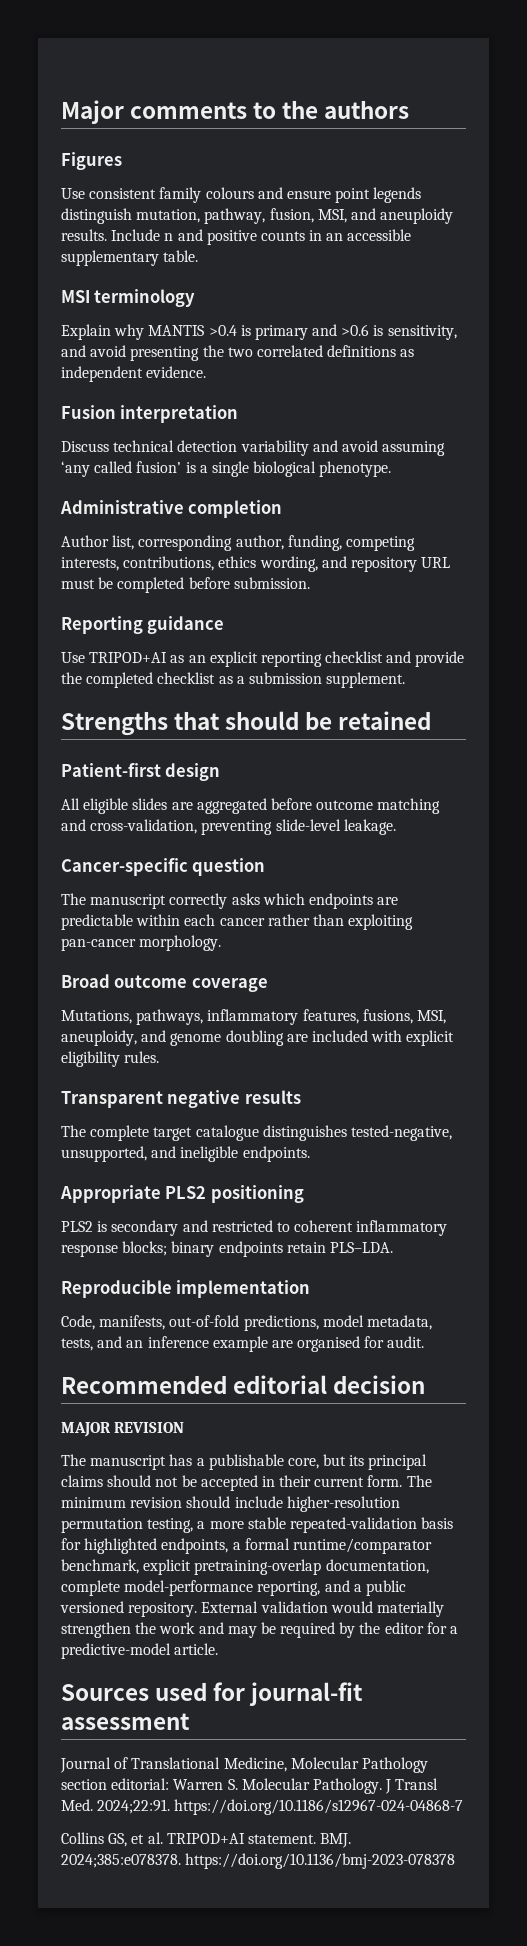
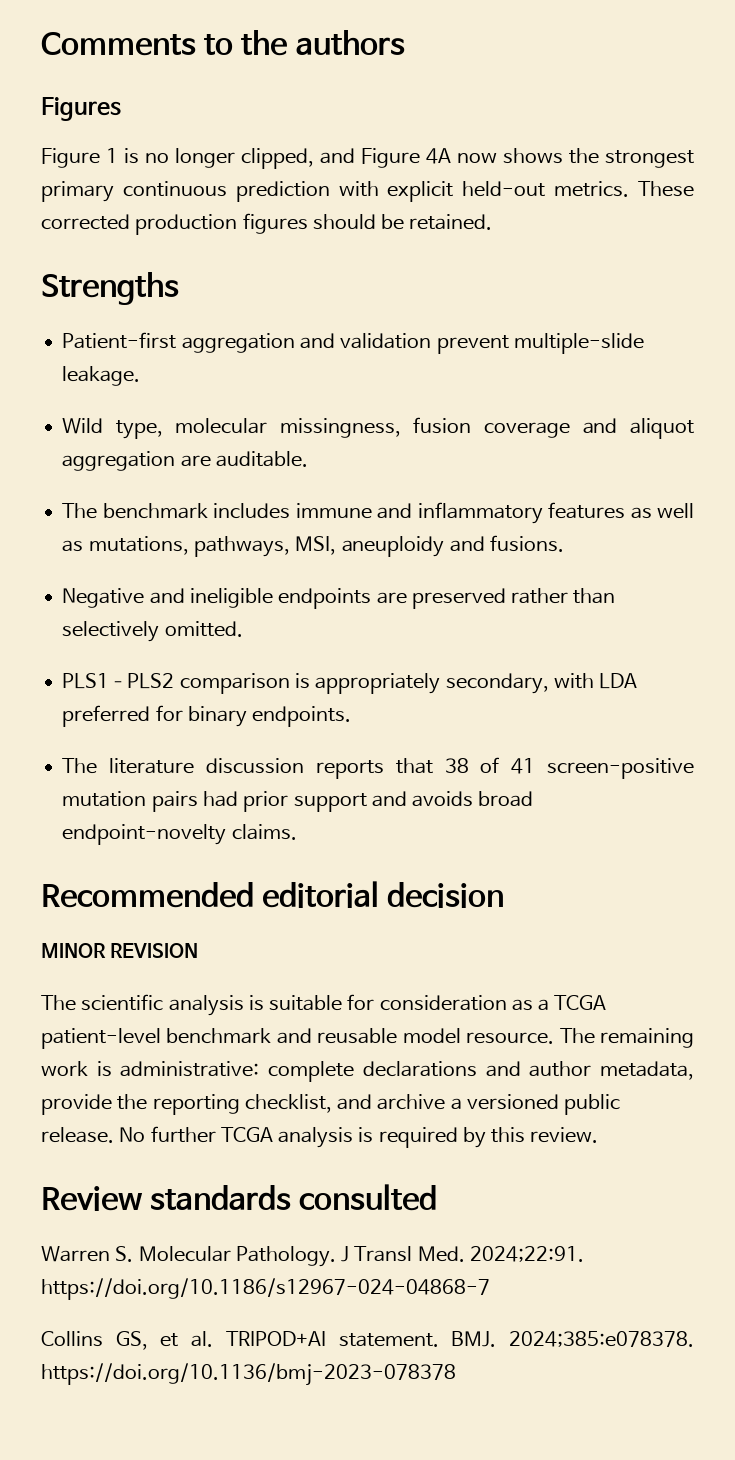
- Major comments to the authors
+ Comments to the authors
- Use consistent family colours and ensure point legends distinguish mutation, pathway, fusion, MSI, and aneuploidy results. Include n and positive counts in an accessible supplementary table.
- MSI terminology
- Explain why MANTIS >0.4 is primary and >0.6 is sensitivity, and avoid presenting the two correlated definitions as independent evidence.
- Fusion interpretation
- Discuss technical detection variability and avoid assuming ‘any called fusion’ is a single biological phenotype.
- Administrative completion
- Author list, corresponding author, funding, competing interests, contributions, ethics wording, and repository URL must be completed before submission.
- Reporting guidance
- Use TRIPOD+AI as an explicit reporting checklist and provide the completed checklist as a submission supplement.
- Strengths that should be retained
- Patient-first design
- All eligible slides are aggregated before outcome matching and cross-validation, preventing slide-level leakage.
- Cancer-specific question
- The manuscript correctly asks which endpoints are predictable within each cancer rather than exploiting pan-cancer morphology.
- Broad outcome coverage
- Mutations, pathways, inflammatory features, fusions, MSI, aneuploidy, and genome doubling are included with explicit eligibility rules.
- Transparent negative results
- The complete target catalogue distinguishes tested-negative, unsupported, and ineligible endpoints.
- Appropriate PLS2 positioning
- PLS2 is secondary and restricted to coherent inflammatory response blocks; binary endpoints retain PLS–LDA.
- Reproducible implementation
- Code, manifests, out-of-fold predictions, model metadata, tests, and an inference example are organised for audit.
+ Figure 1 is no longer clipped, and Figure 4A now shows the strongest primary continuous prediction with explicit held-out metrics. These corrected production figures should be retained.
+ Strengths
+ Patient-first aggregation and validation prevent multiple-slide leakage.
+ Wild type, molecular missingness, fusion coverage and aliquot aggregation are auditable.
+ The benchmark includes immune and inflammatory features as well as mutations, pathways, MSI, aneuploidy and fusions.
+ Negative and ineligible endpoints are preserved rather than selectively omitted.
+ PLS1–PLS2 comparison is appropriately secondary, with LDA preferred for binary endpoints.
+ The literature discussion reports that 38 of 41 screen-positive mutation pairs had prior support and avoids broad endpoint-novelty claims.
- MAJOR REVISION
+ MINOR REVISION
- The manuscript has a publishable core, but its principal claims should not be accepted in their current form. The minimum revision should include higher-resolution permutation testing, a more stable repeated-validation basis for highlighted endpoints, a formal runtime/comparator benchmark, explicit pretraining-overlap documentation, complete model-performance reporting, and a public versioned repository. External validation would materially strengthen the work and may be required by the editor for a predictive-model article.
- Sources used for journal-fit assessment
- Journal of Translational Medicine, Molecular Pathology section editorial: Warren S. Molecular Pathology.
+ The scientific analysis is suitable for consideration as a TCGA patient-level benchmark and reusable model resource. The remaining work is administrative: complete declarations and author metadata, provide the reporting checklist, and archive a versioned public release. No further TCGA analysis is required by this review.
+ Review standards consulted
+ Warren S. Molecular Pathology.

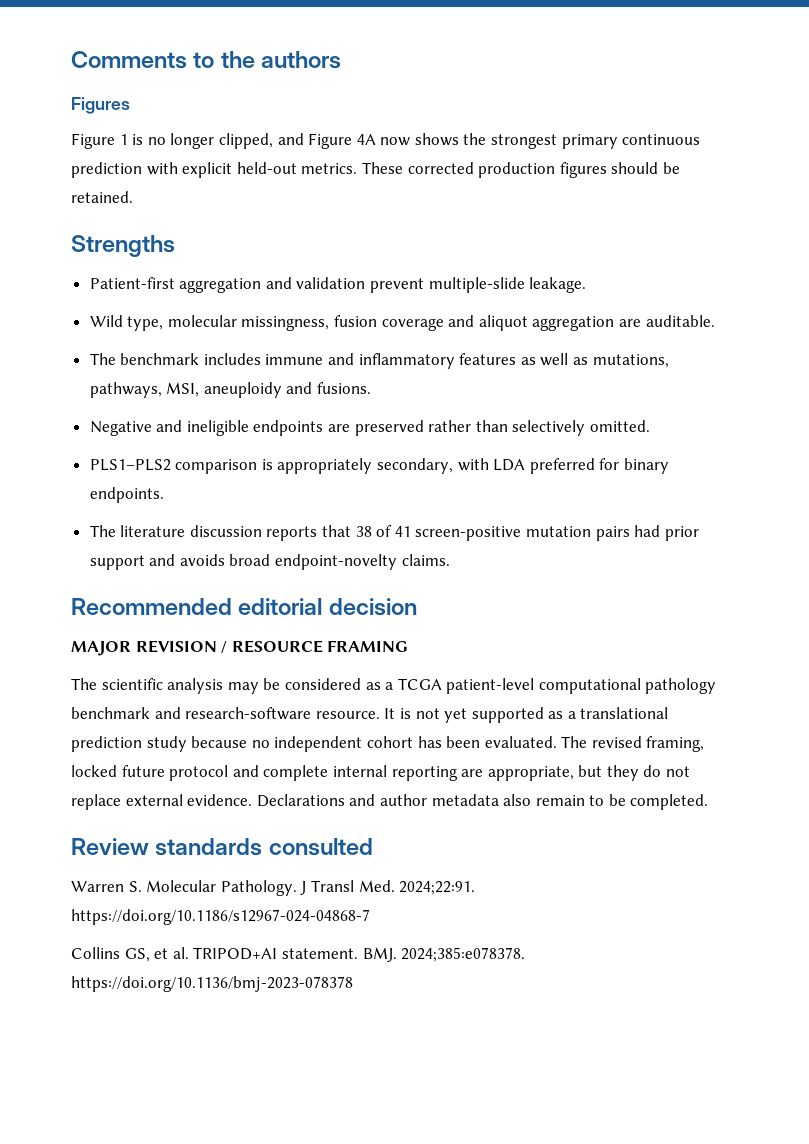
- MINOR REVISION
+ MAJOR REVISION / RESOURCE FRAMING
- The scientific analysis is suitable for consideration as a TCGA patient-level benchmark and reusable model resource. The remaining work is administrative: complete declarations and author metadata, provide the reporting checklist, and archive a versioned public release. No further TCGA analysis is required by this review.
+ The scientific analysis may be considered as a TCGA patient-level computational pathology benchmark and research-software resource. It is not yet supported as a translational prediction study because no independent cohort has been evaluated. The revised framing, locked future protocol and complete internal reporting are appropriate, but they do not replace external evidence. Declarations and author metadata also remain to be completed.

